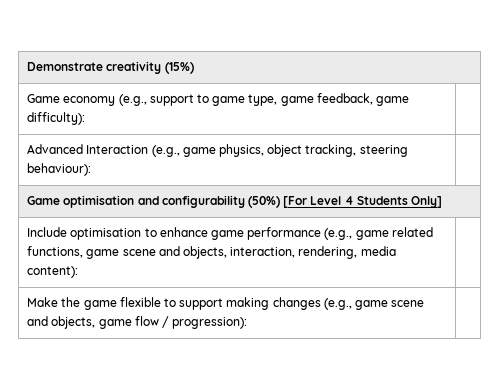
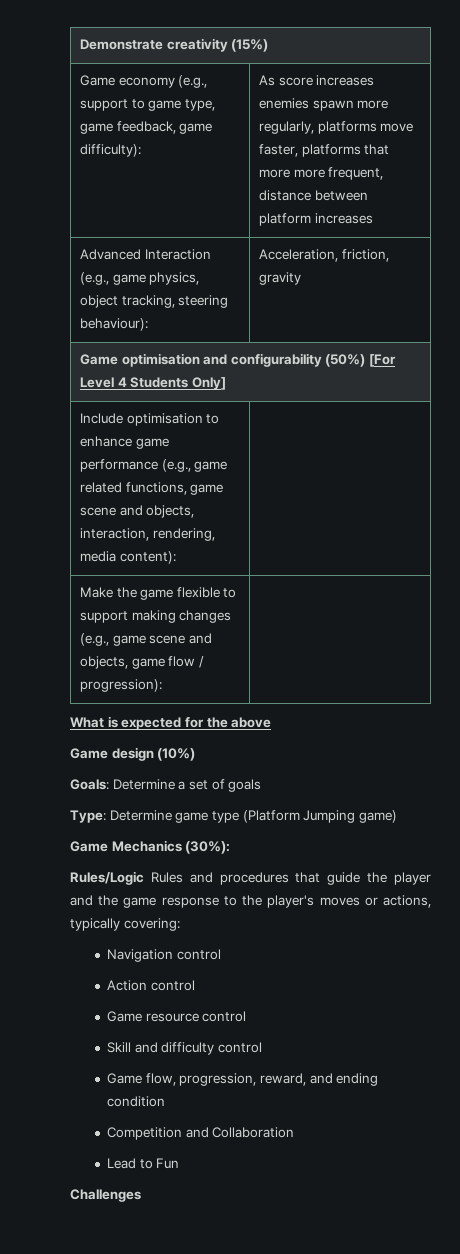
- Game economy (e.g., support to game type, game feedback, game difficulty): |
+ Game economy (e.g., support to game type, game feedback, game difficulty): | As score increases enemies spawn more regularly, platforms move faster, platforms that more more frequent, distance between platform increases
- Advanced Interaction (e.g., game physics, object tracking, steering behaviour): |
+ Advanced Interaction (e.g., game physics, object tracking, steering behaviour): | Acceleration, friction, gravity
+ What is expected for the above
+ Game design (10%)
+ Goals: Determine a set of goals
+ Type: Determine game type (Platform Jumping game)
+ Game Mechanics (30%):
+ Rules/Logic Rules and procedures that guide the player and the game response to the player's moves or actions, typically covering:
+ Navigation control
+ Action control
+ Game resource control
+ Skill and difficulty control
+ Game flow, progression, reward, and ending condition
+ Competition and Collaboration
+ Lead to Fun
+ Challenges

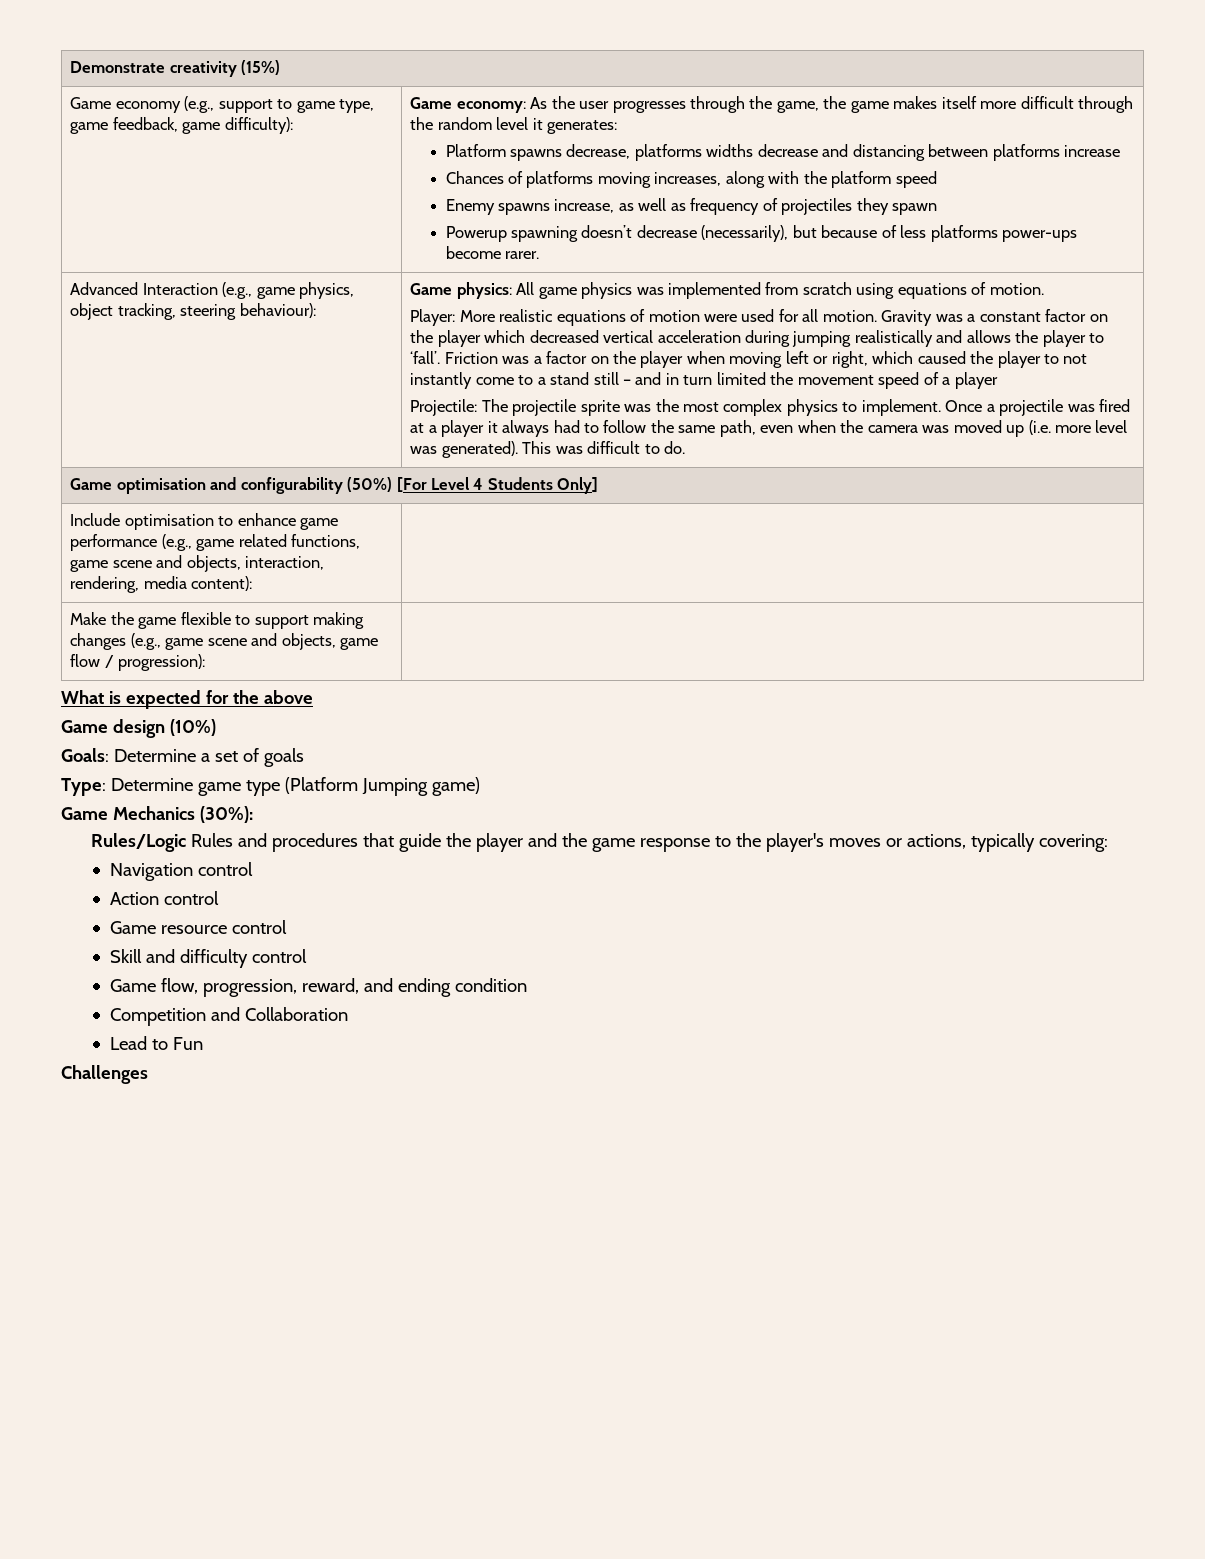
- As score increases enemies spawn more regularly, platforms move faster, platforms that more more frequent, distance between platform increases
+ Game economy: As the user progresses through the game, the game makes itself more difficult through the random level it generates:
+ Platform spawns decrease, platforms widths decrease and distancing between platforms increase
+ Chances of platforms moving increases, along with the platform speed
+ Enemy spawns increase, as well as frequency of projectiles they spawn
+ Powerup spawning doesn’t decrease (necessarily), but because of less platforms power-ups become rarer.
- Acceleration, friction, gravity
+ Game physics: All game physics was implemented from scratch using equations of motion.
+ Player: More realistic equations of motion were used for all motion. Gravity was a constant factor on the player which decreased vertical acceleration during jumping realistically and allows the player to ‘fall’. Friction was a factor on the player when moving left or right, which caused the player to not instantly come to a stand still – and in turn limited the movement speed of a player
+ Projectile: The projectile sprite was the most complex physics to implement. Once a projectile was fired at a player it always had to follow the same path, even when the camera was moved up (i.e. more level was generated). This was difficult to do.

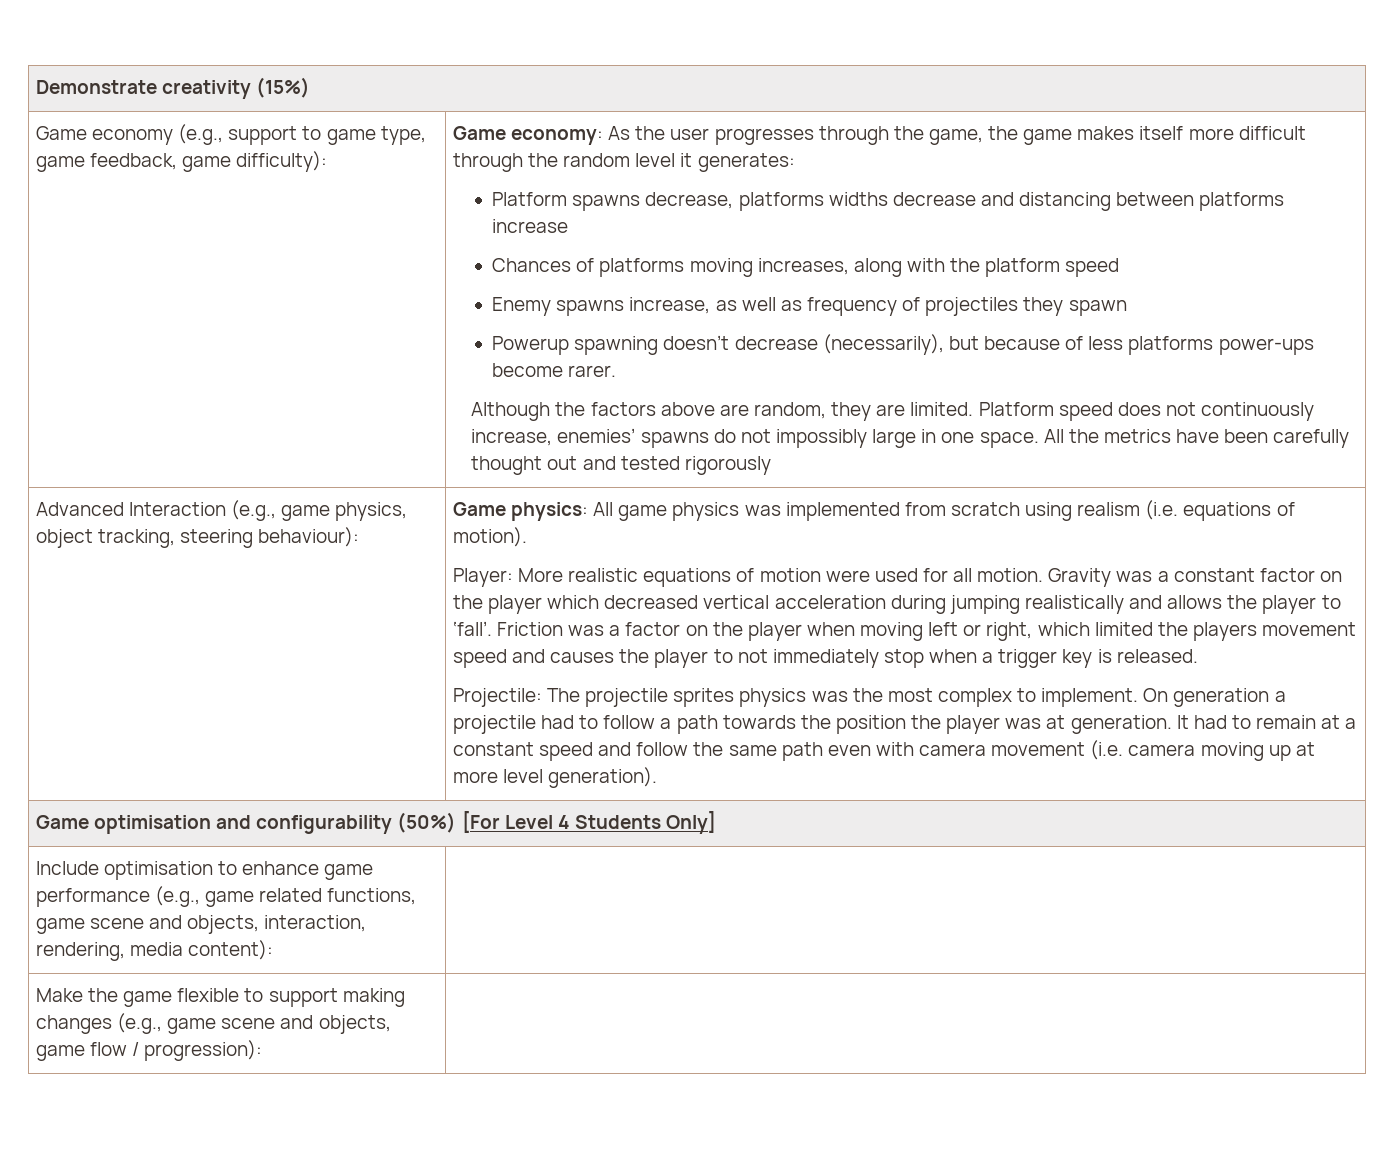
+ Although the factors above are random, they are limited. Platform speed does not continuously increase, enemies’ spawns do not impossibly large in one space. All the metrics have been carefully thought out and tested rigorously
- Game physics: All game physics was implemented from scratch using equations of motion.
+ Game physics: All game physics was implemented from scratch using realism (i.e. equations of motion).
- Friction was a factor on the player when moving left or right, which caused the player to not instantly come to a stand still – and in turn limited the movement speed of a player
+ Friction was a factor on the player when moving left or right, which limited the players movement speed and causes the player to not immediately stop when a trigger key is released.
- Projectile: The projectile sprite was the most complex physics to implement.
+ Projectile: The projectile sprites physics was the most complex to implement.
- Once a projectile was fired at a player it always had to follow the same path, even when the camera was moved up (i.e. more level was generated). This was difficult to do.
+ On generation a projectile had to follow a path towards the position the player was at generation. It had to remain at a constant speed and follow the same path even with camera movement (i.e. camera moving up at more level generation).
- What is expected for the above
- Game design (10%)
- Goals: Determine a set of goals
- Type: Determine game type (Platform Jumping game)
- Game Mechanics (30%):
- Rules/Logic Rules and procedures that guide the player and the game response to the player's moves or actions, typically covering:
- Navigation control
- Action control
- Game resource control
- Skill and difficulty control
- Game flow, progression, reward, and ending condition
- Competition and Collaboration
- Lead to Fun
- Challenges

